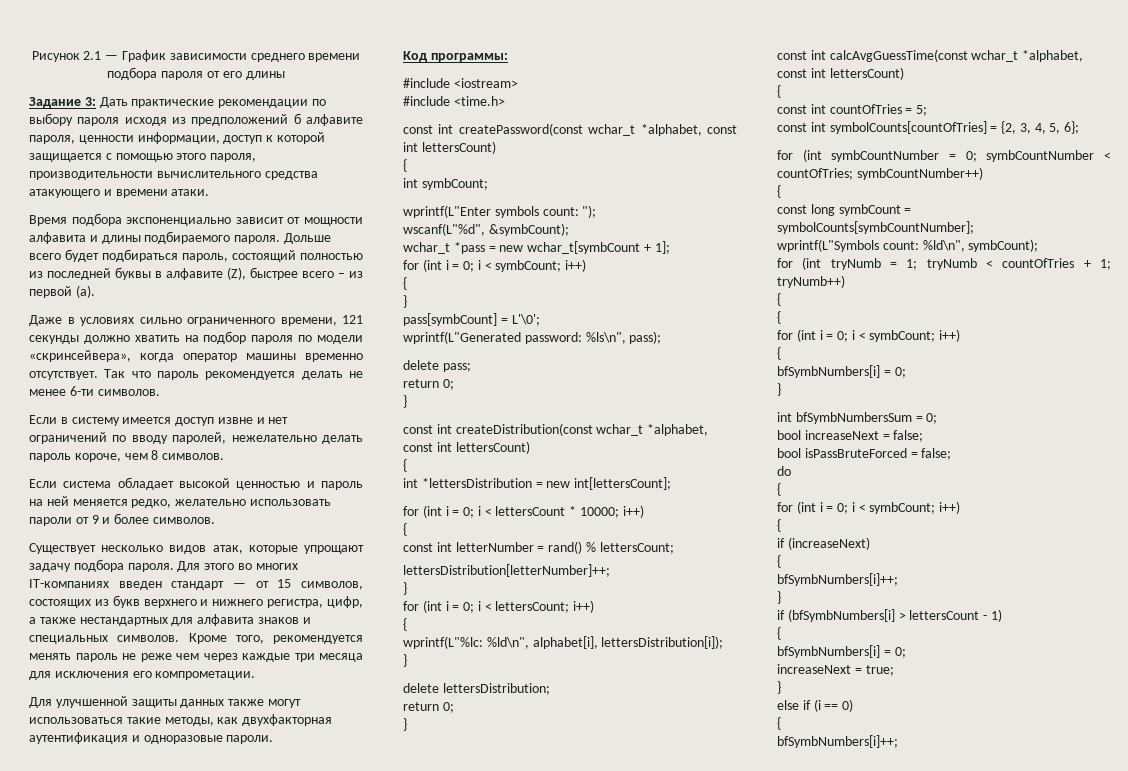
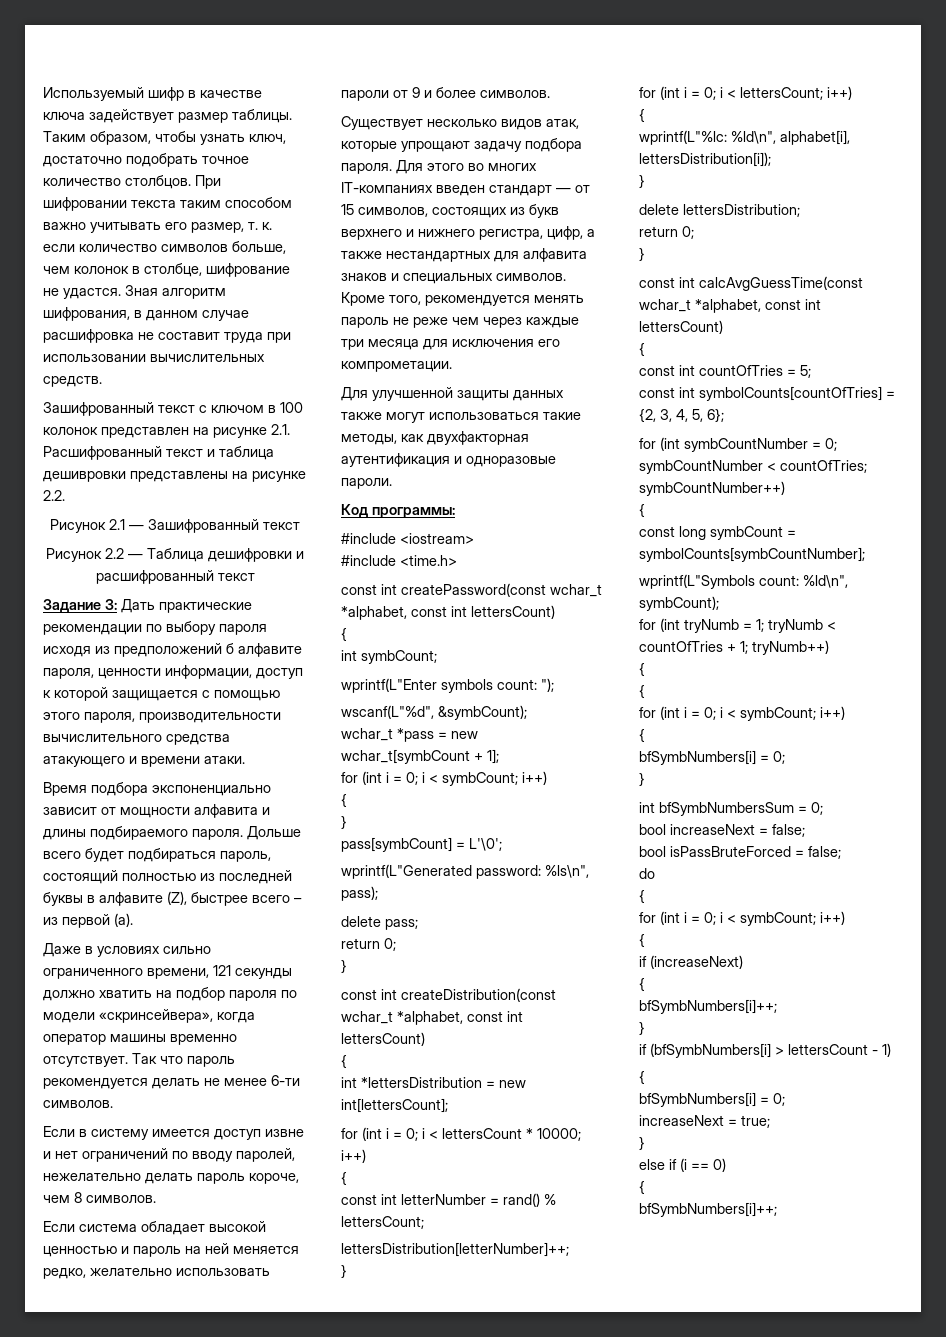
- Рисунок 2.1 — График зависимости среднего времени подбора пароля от его длины
+ Используемый шифр в качестве ключа задействует размер таблицы. Таким образом, чтобы узнать ключ, достаточно подобрать точное количество столбцов. При шифровании текста таким способом важно учитывать его размер, т. к. если количество символов больше, чем колонок в столбце, шифрование не удастся. Зная алгоритм шифрования, в данном случае расшифровка не составит труда при использовании вычислительных средств.
+ Зашифрованный текст с ключом в 100 колонок представлен на рисунке 2.1. Расшифрованный текст и таблица дешивровки представлены на рисунке 2.2.
+ Рисунок 2.1 — Зашифрованный текст
+ Рисунок 2.2 — Таблица дешифровки и расшифрованный текст

